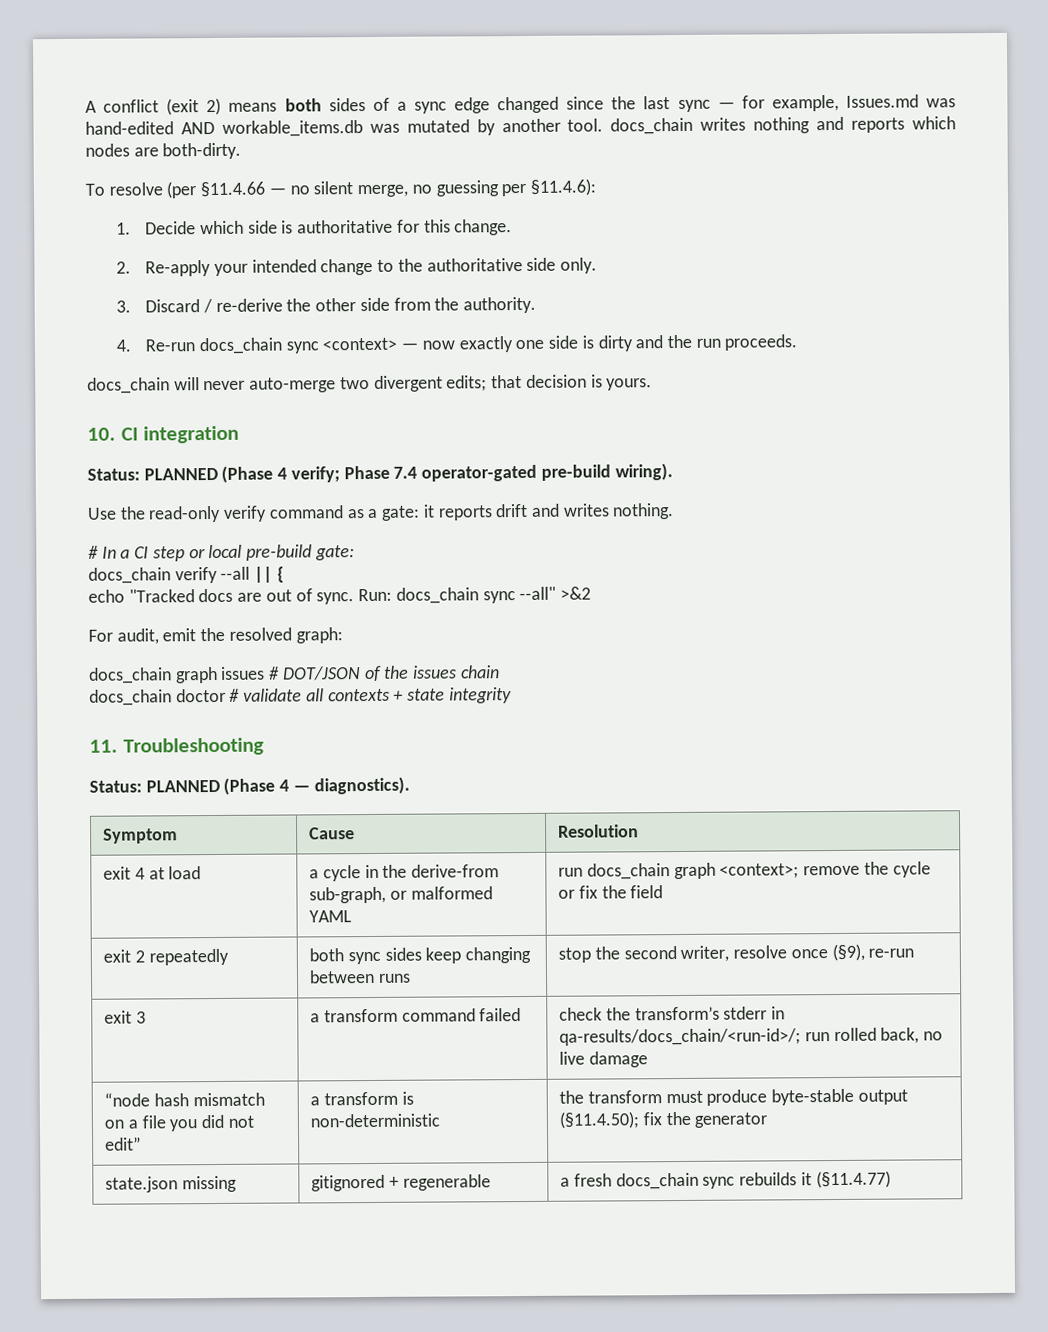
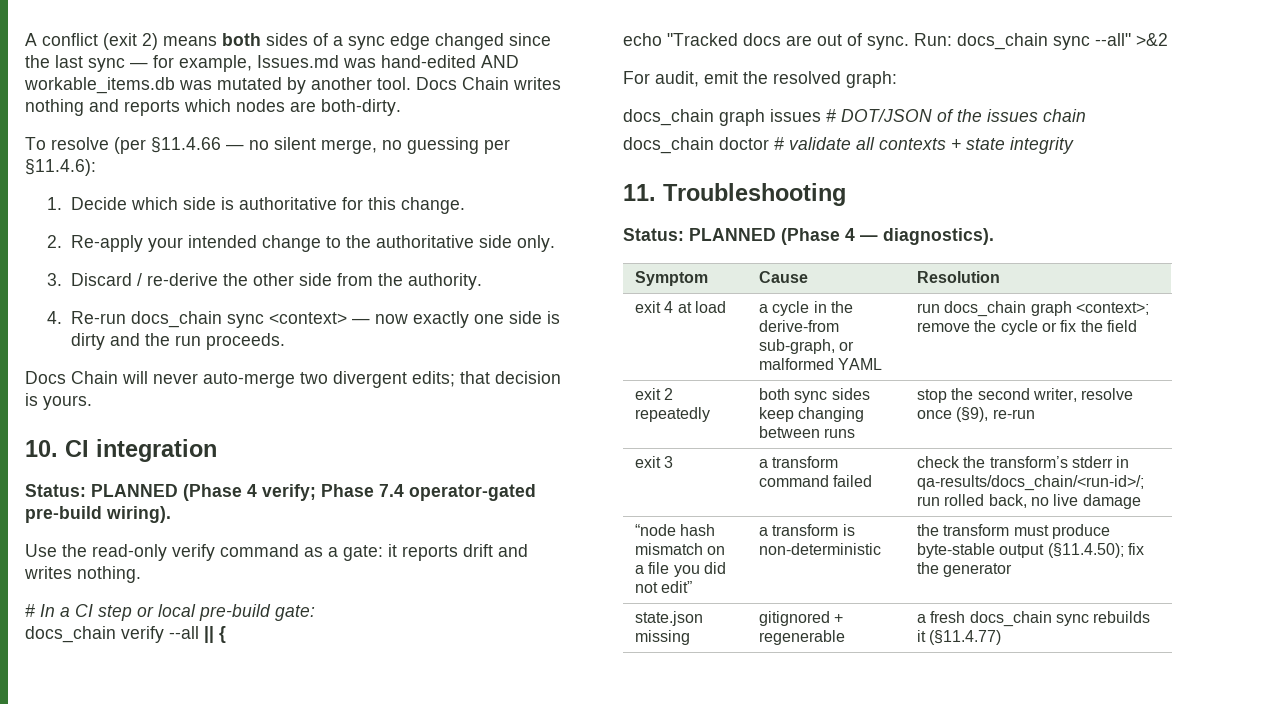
- A conflict (exit 2) means both sides of a sync edge changed since the last sync — for example, Issues.md was hand-edited AND workable_items.db was mutated by another tool. docs_chain writes nothing and reports which nodes are both-dirty.
+ A conflict (exit 2) means both sides of a sync edge changed since the last sync — for example, Issues.md was hand-edited AND workable_items.db was mutated by another tool. Docs Chain writes nothing and reports which nodes are both-dirty.
- docs_chain will never auto-merge two divergent edits; that decision is yours.
+ Docs Chain will never auto-merge two divergent edits; that decision is yours.

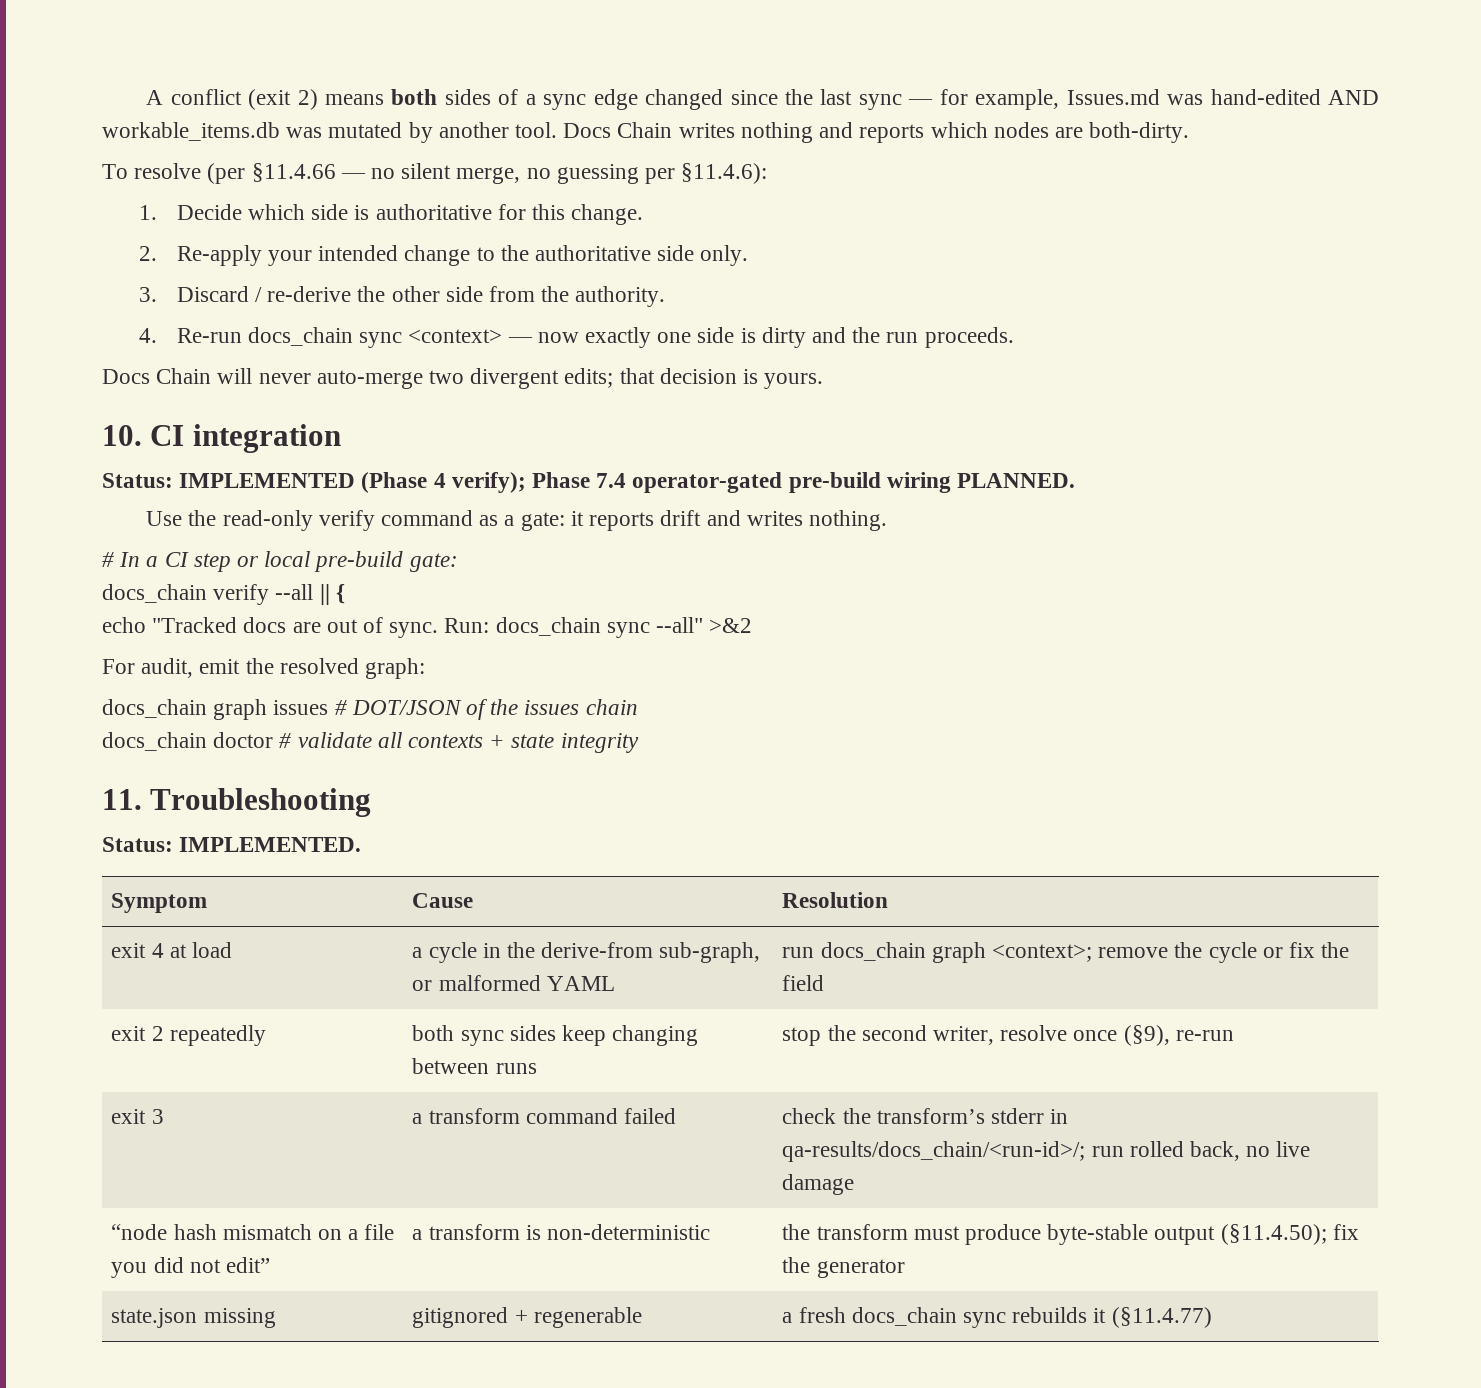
- Status: PLANNED (Phase 4 verify; Phase 7.4 operator-gated pre-build wiring).
+ Status: IMPLEMENTED (Phase 4 verify); Phase 7.4 operator-gated pre-build wiring PLANNED.
- Status: PLANNED (Phase 4 — diagnostics).
+ Status: IMPLEMENTED.

